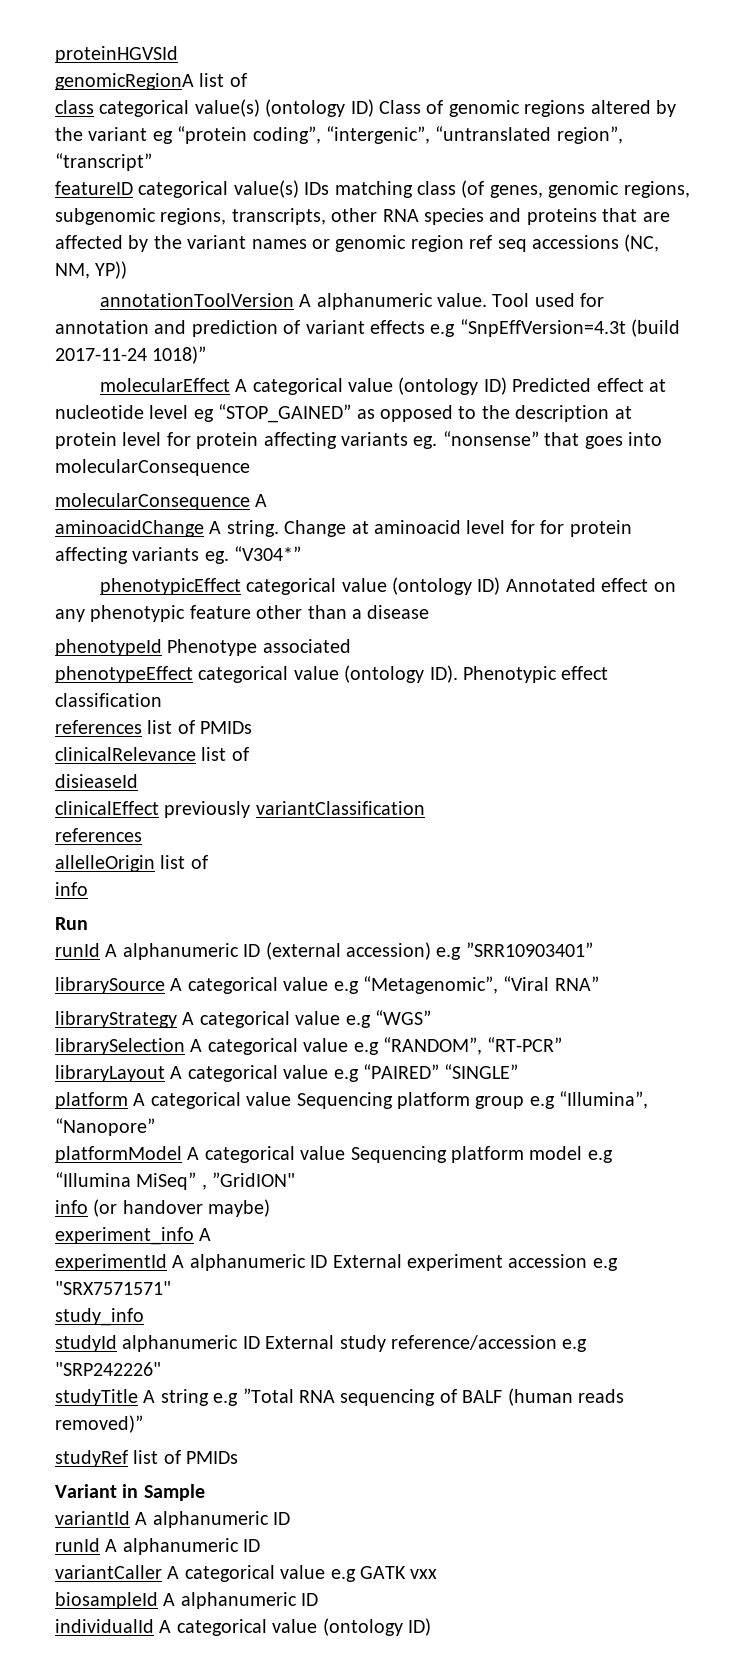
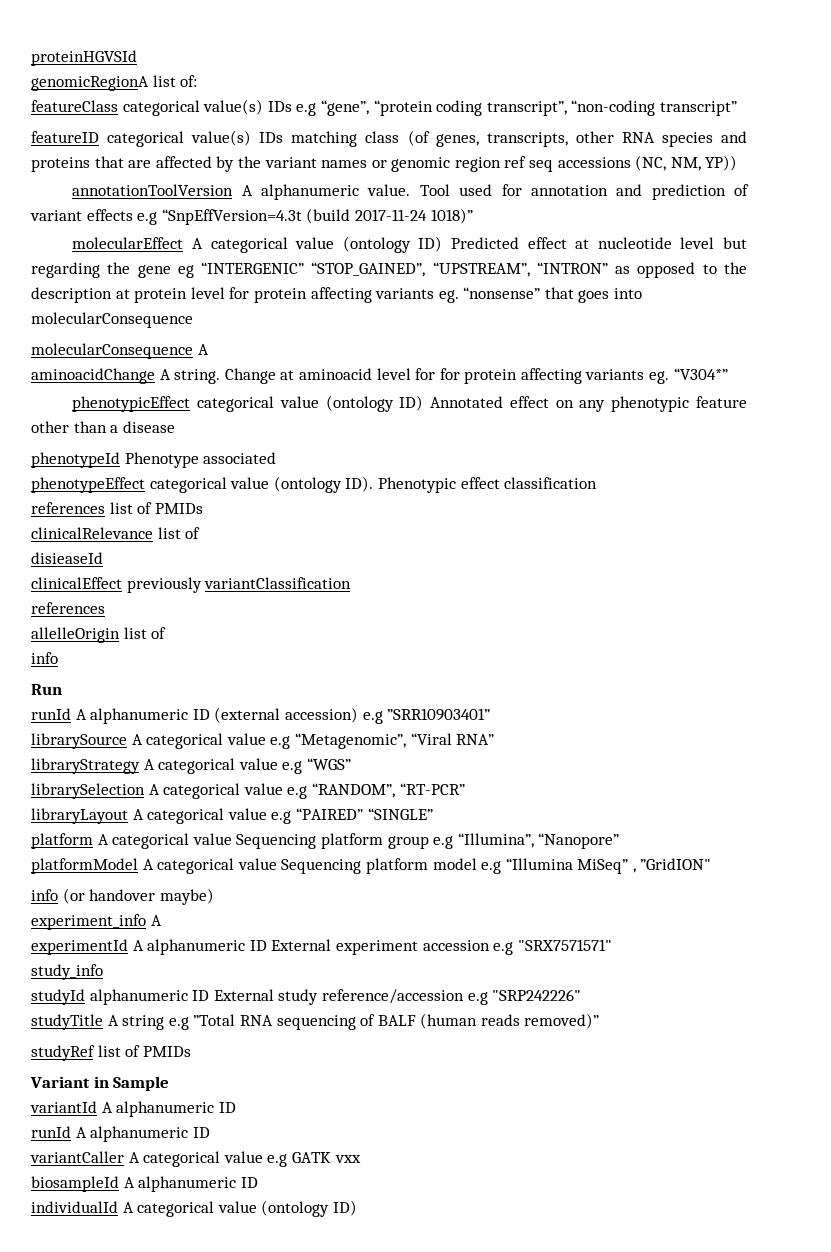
- genomicRegionA list of
- class categorical value(s) (ontology ID) Class of genomic regions altered by the variant eg “protein coding”, “intergenic”, “untranslated region”, “transcript”
+ genomicRegionA list of:
+ featureClass categorical value(s) IDs e.g “gene”, “protein coding transcript”, “non-coding transcript”
- featureID categorical value(s) IDs matching class (of genes, genomic regions, subgenomic regions, transcripts, other RNA species and proteins that are affected by the variant names or genomic region ref seq accessions (NC, NM, YP))
+ featureID categorical value(s) IDs matching class (of genes, transcripts, other RNA species and proteins that are affected by the variant names or genomic region ref seq accessions (NC, NM, YP))
- molecularEffect A categorical value (ontology ID) Predicted effect at nucleotide level eg “STOP_GAINED” as opposed to the description at protein level for protein affecting variants eg. “nonsense” that goes into molecularConsequence
+ molecularEffect A categorical value (ontology ID) Predicted effect at nucleotide level but regarding the gene eg “INTERGENIC” “STOP_GAINED”, “UPSTREAM”, “INTRON” as opposed to the description at protein level for protein affecting variants eg. “nonsense” that goes into molecularConsequence

